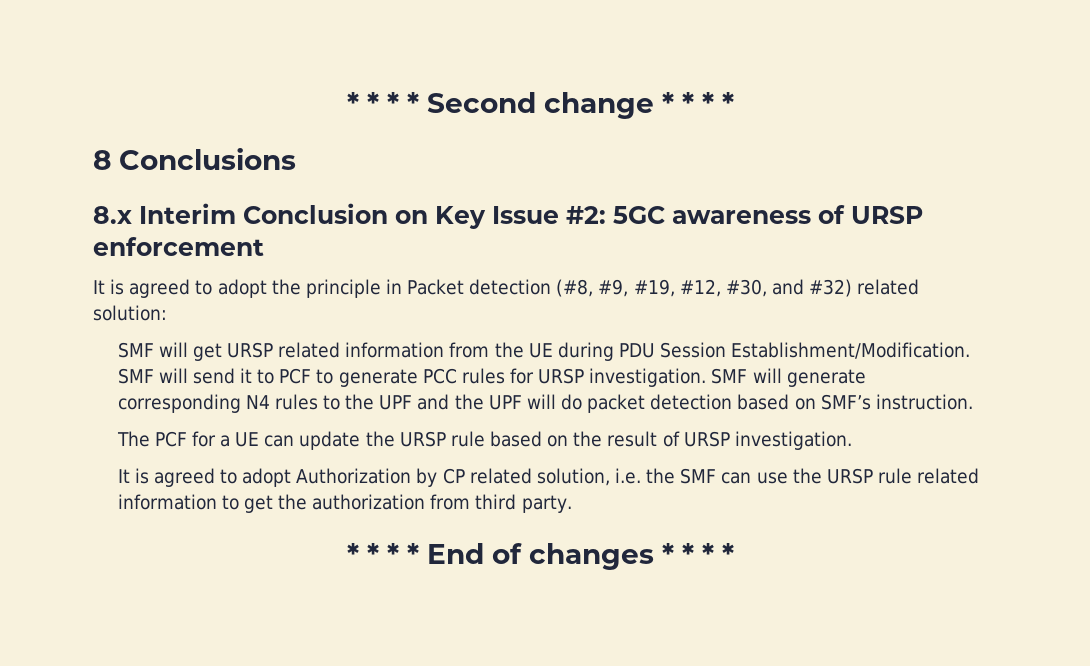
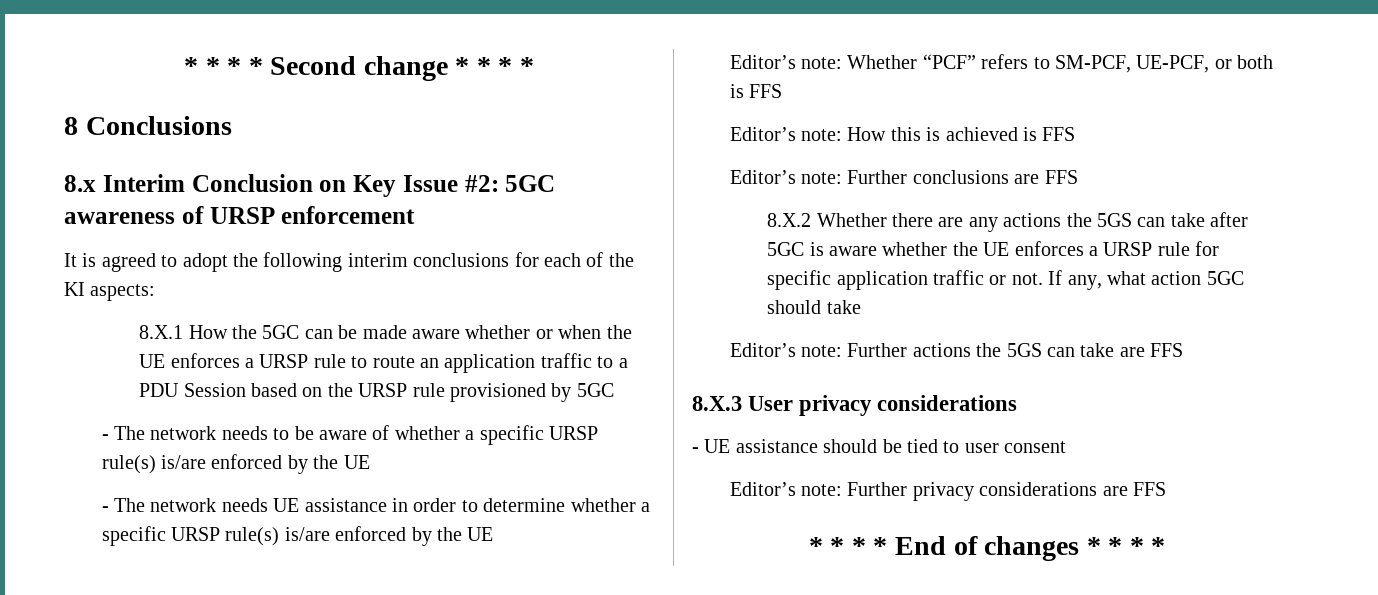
- It is agreed to adopt the principle in Packet detection (#8, #9, #19, #12, #30, and #32) related solution:
- SMF will get URSP related information from the UE during PDU Session Establishment/Modification. SMF will send it to PCF to generate PCC rules for URSP investigation. SMF will generate corresponding N4 rules to the UPF and the UPF will do packet detection based on SMF’s instruction.
- The PCF for a UE can update the URSP rule based on the result of URSP investigation.
- It is agreed to adopt Authorization by CP related solution, i.e. the SMF can use the URSP rule related information to get the authorization from third party.
+ It is agreed to adopt the following interim conclusions for each of the KI aspects:
+ 8.X.1 How the 5GC can be made aware whether or when the UE enforces a URSP rule to route an application traffic to a PDU Session based on the URSP rule provisioned by 5GC
+ - The network needs to be aware of whether a specific URSP rule(s) is/are enforced by the UE
+ - The network needs UE assistance in order to determine whether a specific URSP rule(s) is/are enforced by the UE
+ Editor’s note: Whether “PCF” refers to SM-PCF, UE-PCF, or both is FFS
+ Editor’s note: How this is achieved is FFS
+ Editor’s note: Further conclusions are FFS
+ 8.X.2 Whether there are any actions the 5GS can take after 5GC is aware whether the UE enforces a URSP rule for specific application traffic or not. If any, what action 5GC should take
+ Editor’s note: Further actions the 5GS can take are FFS
+ 8.X.3 User privacy considerations
+ - UE assistance should be tied to user consent
+ Editor’s note: Further privacy considerations are FFS

